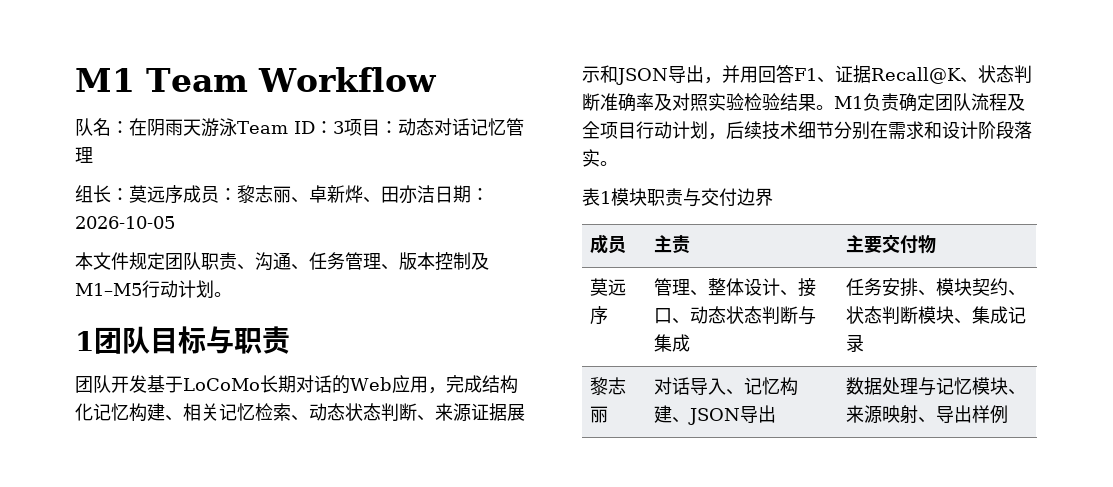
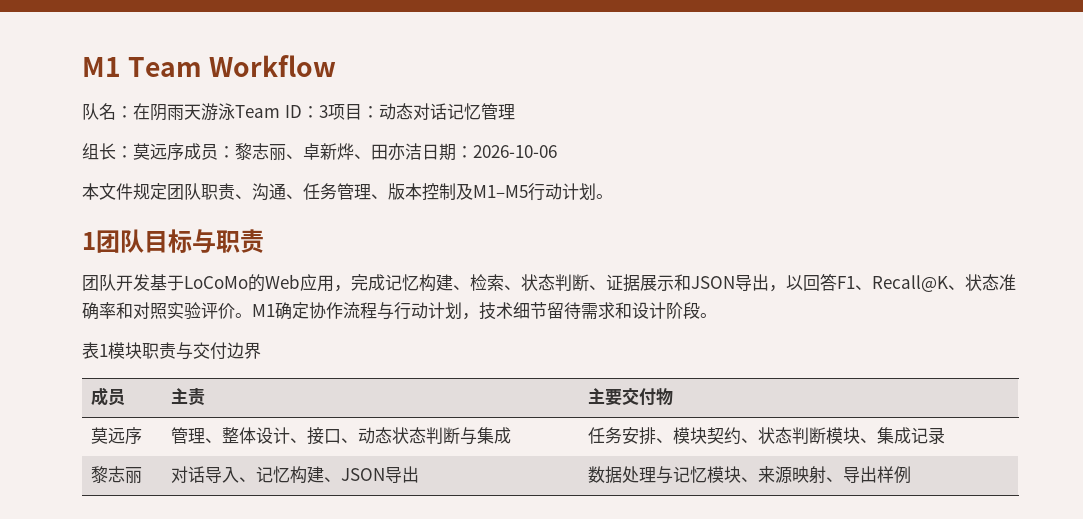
- 组长：莫远序成员：黎志丽、卓新烨、田亦洁日期：2026-10-05
+ 组长：莫远序成员：黎志丽、卓新烨、田亦洁日期：2026-10-06
- 团队开发基于LoCoMo长期对话的Web应用，完成结构化记忆构建、相关记忆检索、动态状态判断、来源证据展示和JSON导出，并用回答F1、证据Recall@K、状态判断准确率及对照实验检验结果。M1负责确定团队流程及全项目行动计划，后续技术细节分别在需求和设计阶段落实。
+ 团队开发基于LoCoMo的Web应用，完成记忆构建、检索、状态判断、证据展示和JSON导出，以回答F1、Recall@K、状态准确率和对照实验评价。M1确定协作流程与行动计划，技术细节留待需求和设计阶段。

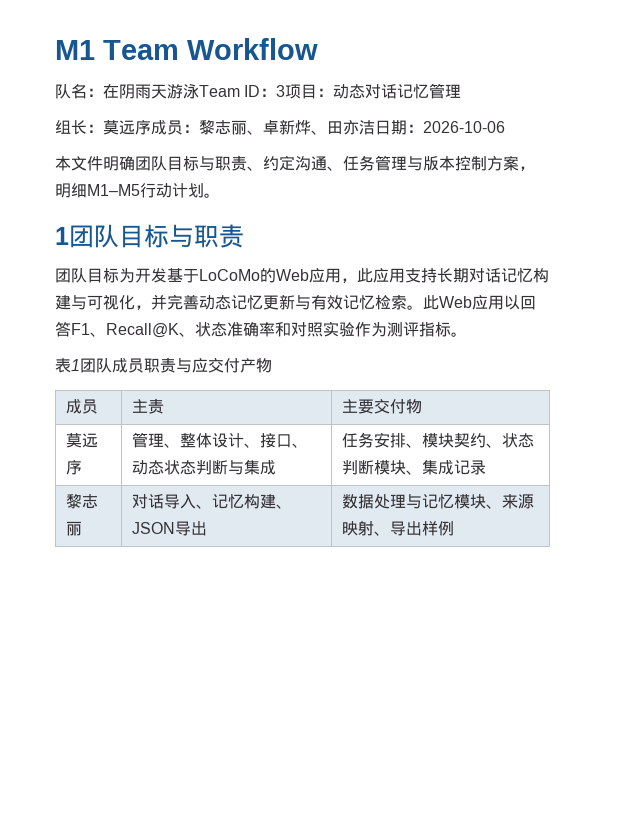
- 本文件规定团队职责、沟通、任务管理、版本控制及M1–M5行动计划。
+ 本文件明确团队目标与职责、约定沟通、任务管理与版本控制方案，明细M1–M5行动计划。
- 团队开发基于LoCoMo的Web应用，完成记忆构建、检索、状态判断、证据展示和JSON导出，以回答F1、Recall@K、状态准确率和对照实验评价。M1确定协作流程与行动计划，技术细节留待需求和设计阶段。
- 表1模块职责与交付边界
+ 团队目标为开发基于LoCoMo的Web应用，此应用支持长期对话记忆构建与可视化，并完善动态记忆更新与有效记忆检索。此Web应用以回答F1、Recall@K、状态准确率和对照实验作为测评指标。
+ 表1团队成员职责与应交付产物

